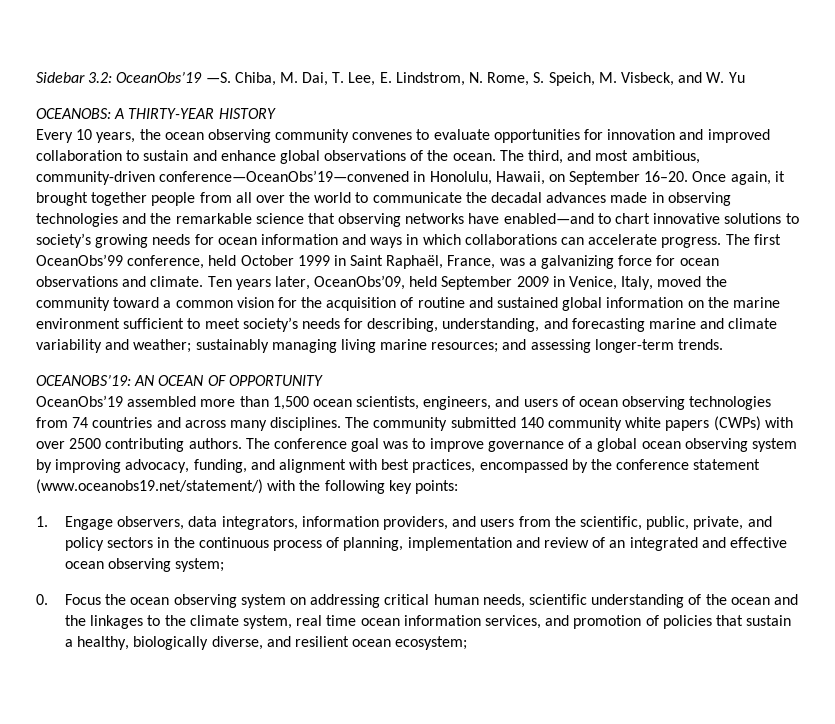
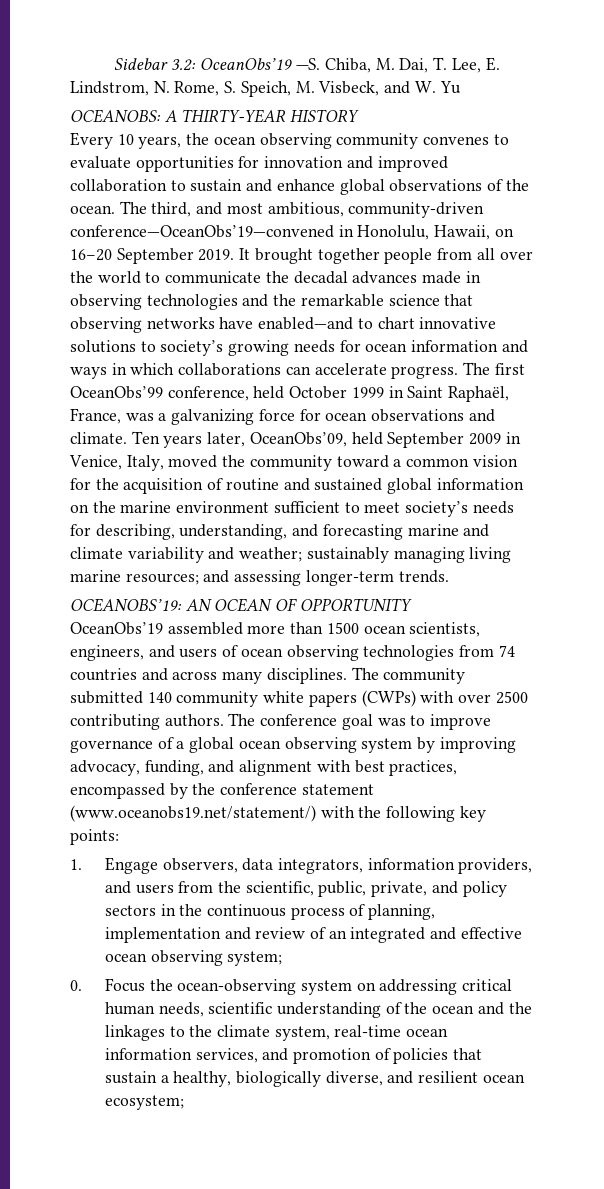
- The third, and most ambitious, community-driven conference—OceanObs’19—convened in Honolulu, Hawaii, on September 16–20. Once again, it brought together people from all over the world to communicate the decadal advances made in observing technologies and the remarkable science that observing networks have enabled—and to chart innovative solutions to society’s growing needs for ocean information and ways in which collaborations can accelerate progress.
+ The third, and most ambitious, community-driven conference—OceanObs’19—convened in Honolulu, Hawaii, on 16–20 September 2019. It brought together people from all over the world to communicate the decadal advances made in observing technologies and the remarkable science that observing networks have enabled—and to chart innovative solutions to society’s growing needs for ocean information and ways in which collaborations can accelerate progress.
- OceanObs’19 assembled more than 1,500 ocean scientists, engineers, and users of ocean observing technologies from 74 countries and across many disciplines.
+ OceanObs’19 assembled more than 1500 ocean scientists, engineers, and users of ocean observing technologies from 74 countries and across many disciplines.
- 0. Focus the ocean observing system on addressing critical human needs, scientific understanding of the ocean and the linkages to the climate system, real time ocean information services, and promotion of policies that sustain a healthy, biologically diverse, and resilient ocean ecosystem;
+ 0. Focus the ocean-observing system on addressing critical human needs, scientific understanding of the ocean and the linkages to the climate system, real-time ocean information services, and promotion of policies that sustain a healthy, biologically diverse, and resilient ocean ecosystem;

